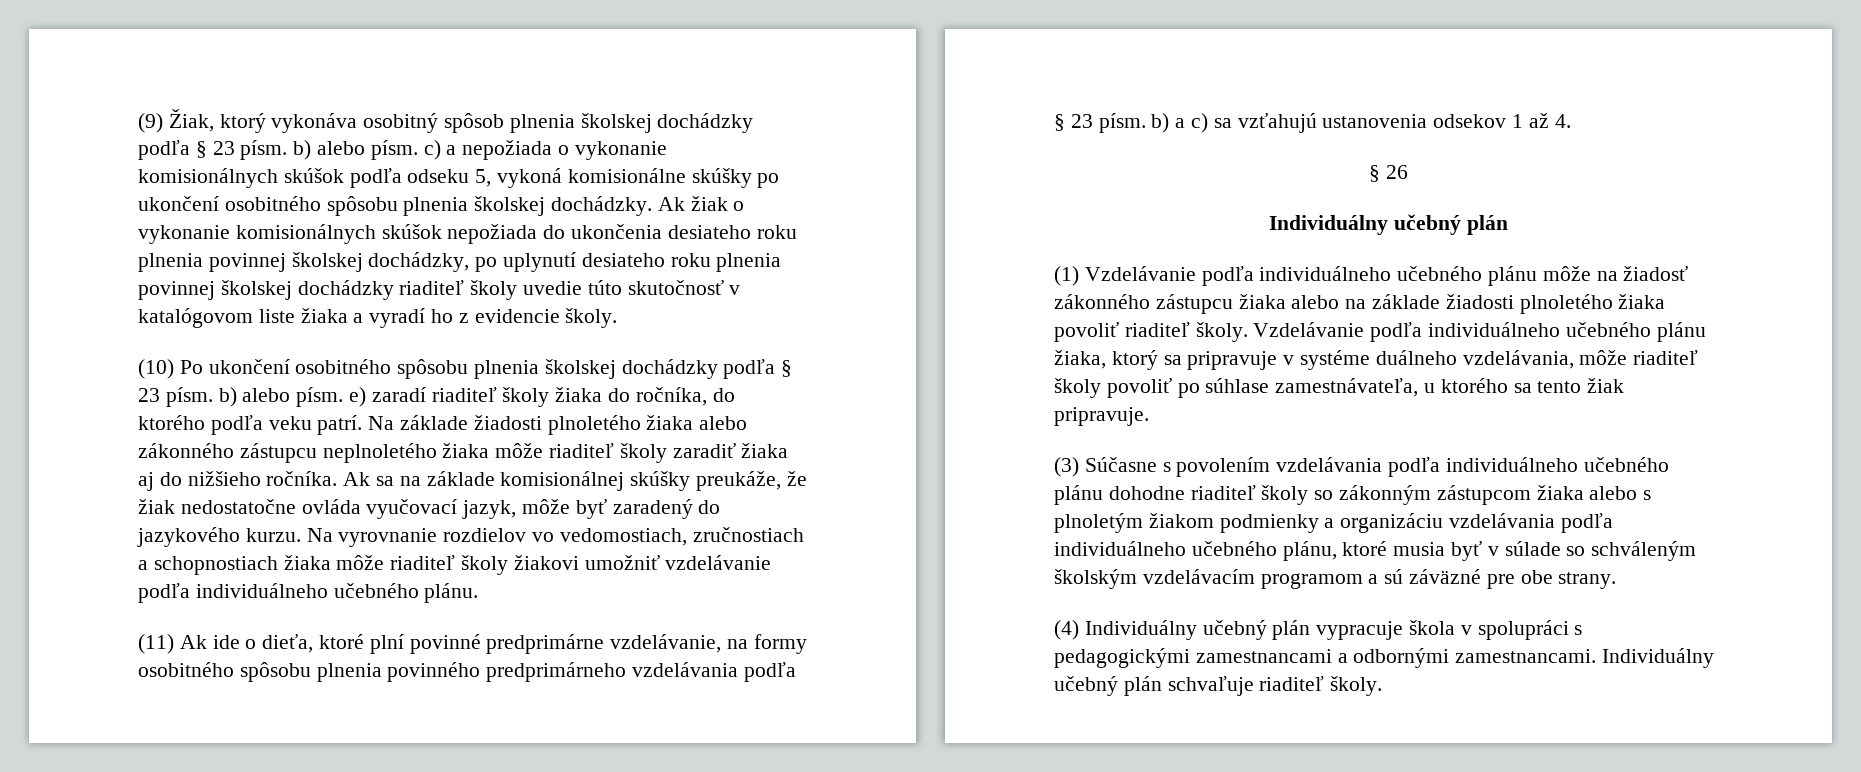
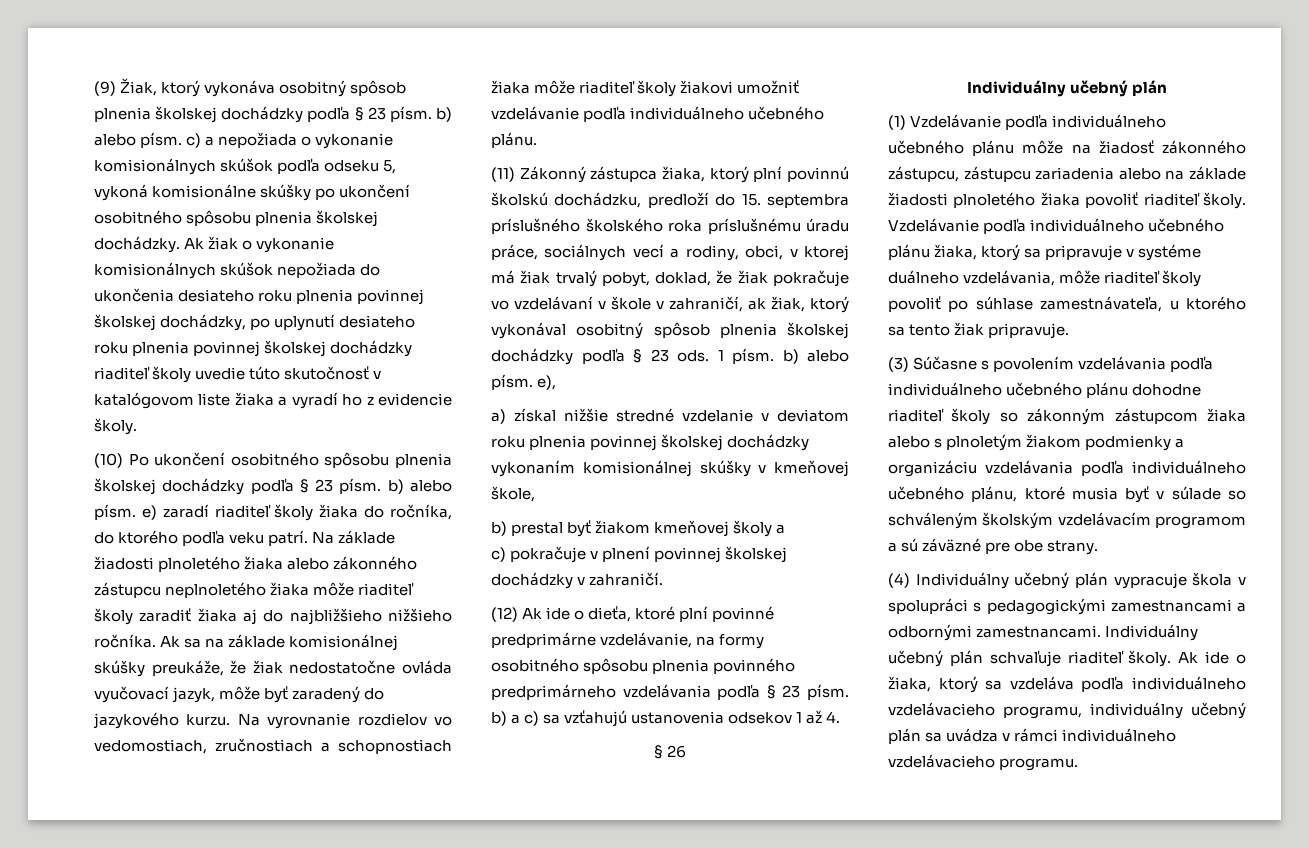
- Na základe žiadosti plnoletého žiaka alebo zákonného zástupcu neplnoletého žiaka môže riaditeľ školy zaradiť žiaka aj do nižšieho ročníka.
+ Na základe žiadosti plnoletého žiaka alebo zákonného zástupcu neplnoletého žiaka môže riaditeľ školy zaradiť žiaka aj do najbližšieho nižšieho ročníka.
- (11) Ak ide o dieťa, ktoré plní povinné predprimárne vzdelávanie, na formy osobitného spôsobu plnenia povinného predprimárneho vzdelávania podľa § 23 písm. b) a c) sa vzťahujú ustanovenia odsekov 1 až 4.
+ (11) Zákonný zástupca žiaka, ktorý plní povinnú školskú dochádzku, predloží do 15. septembra príslušného školského roka príslušnému úradu práce, sociálnych vecí a rodiny, obci, v ktorej má žiak trvalý pobyt, doklad, že žiak pokračuje vo vzdelávaní v škole v zahraničí, ak žiak, ktorý vykonával osobitný spôsob plnenia školskej dochádzky podľa § 23 ods. 1 písm. b) alebo písm. e),
+ a) získal nižšie stredné vzdelanie v deviatom roku plnenia povinnej školskej dochádzky vykonaním komisionálnej skúšky v kmeňovej škole,
+ b) prestal byť žiakom kmeňovej školy a
+ c) pokračuje v plnení povinnej školskej dochádzky v zahraničí.
+ (12) Ak ide o dieťa, ktoré plní povinné predprimárne vzdelávanie, na formy osobitného spôsobu plnenia povinného predprimárneho vzdelávania podľa § 23 písm. b) a c) sa vzťahujú ustanovenia odsekov 1 až 4.
- (1) Vzdelávanie podľa individuálneho učebného plánu môže na žiadosť zákonného zástupcu žiaka alebo na základe žiadosti plnoletého žiaka povoliť riaditeľ školy.
+ (1) Vzdelávanie podľa individuálneho učebného plánu môže na žiadosť zákonného zástupcu, zástupcu zariadenia alebo na základe žiadosti plnoletého žiaka povoliť riaditeľ školy.
+ Ak ide o žiaka, ktorý sa vzdeláva podľa individuálneho vzdelávacieho programu, individuálny učebný plán sa uvádza v rámci individuálneho vzdelávacieho programu.

